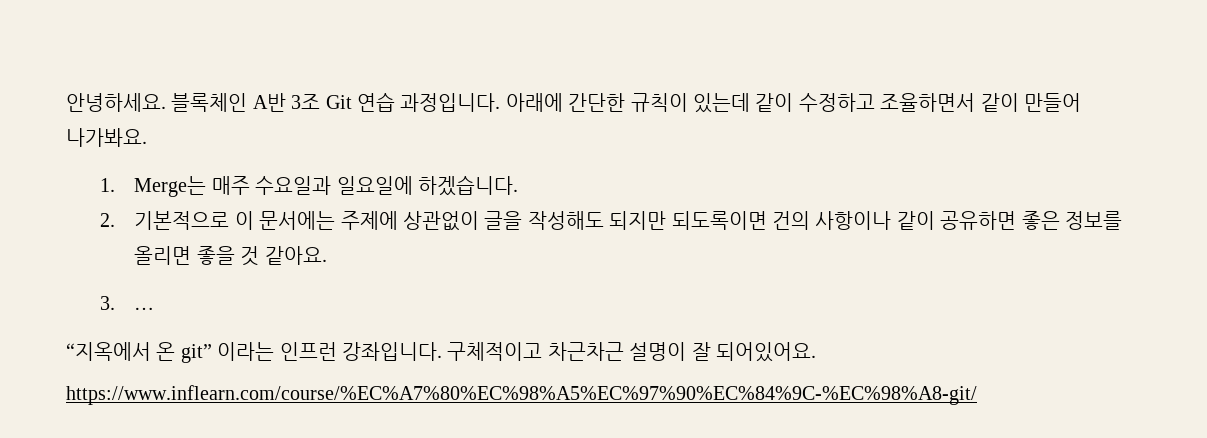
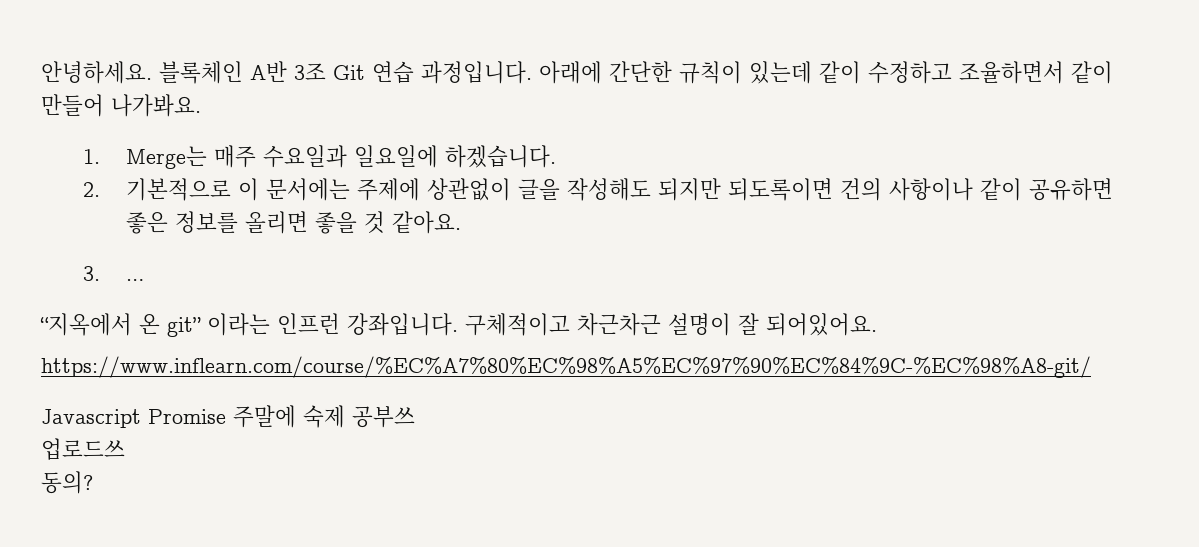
+ Javascript Promise 주말에 숙제 공부쓰
+ 업로드쓰
+ 동의?

